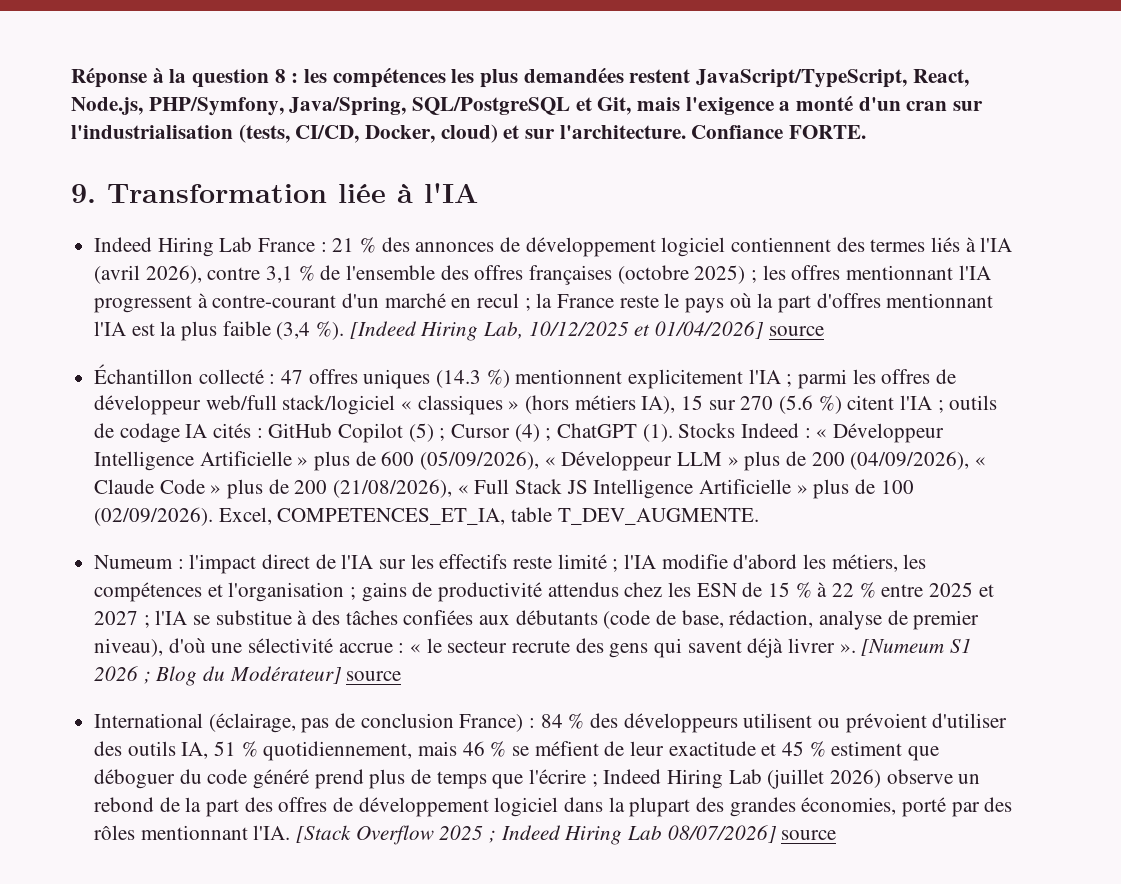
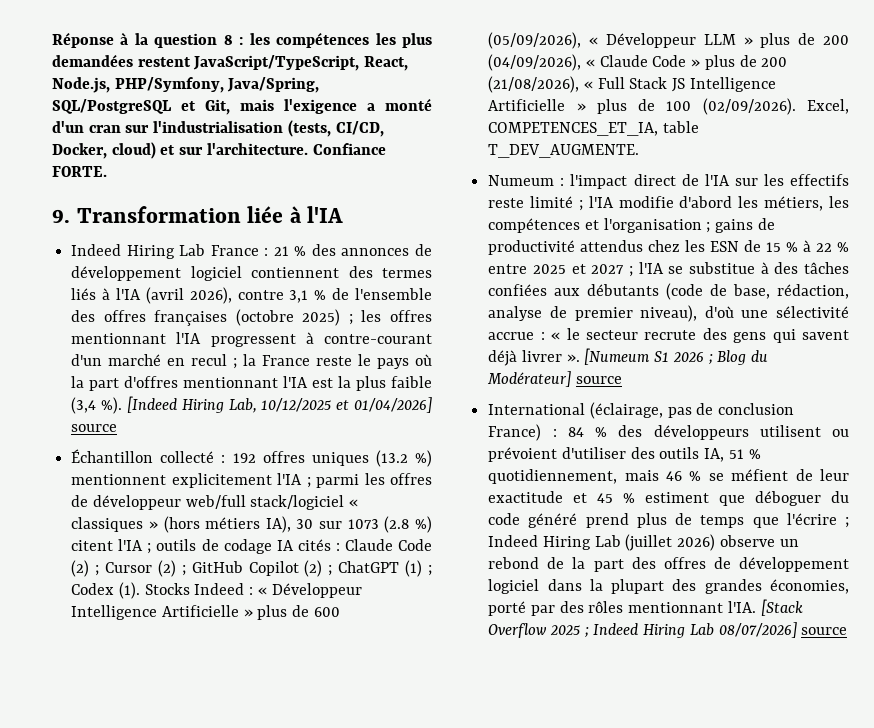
- Échantillon collecté : 47 offres uniques (14.3 %) mentionnent explicitement l'IA ; parmi les offres de développeur web/full stack/logiciel « classiques » (hors métiers IA), 15 sur 270 (5.6 %) citent l'IA ; outils de codage IA cités : GitHub Copilot (5) ; Cursor (4) ; ChatGPT (1).
+ Échantillon collecté : 192 offres uniques (13.2 %) mentionnent explicitement l'IA ; parmi les offres de développeur web/full stack/logiciel « classiques » (hors métiers IA), 30 sur 1073 (2.8 %) citent l'IA ; outils de codage IA cités : Claude Code (2) ; Cursor (2) ; GitHub Copilot (2) ; ChatGPT (1) ; Codex (1).

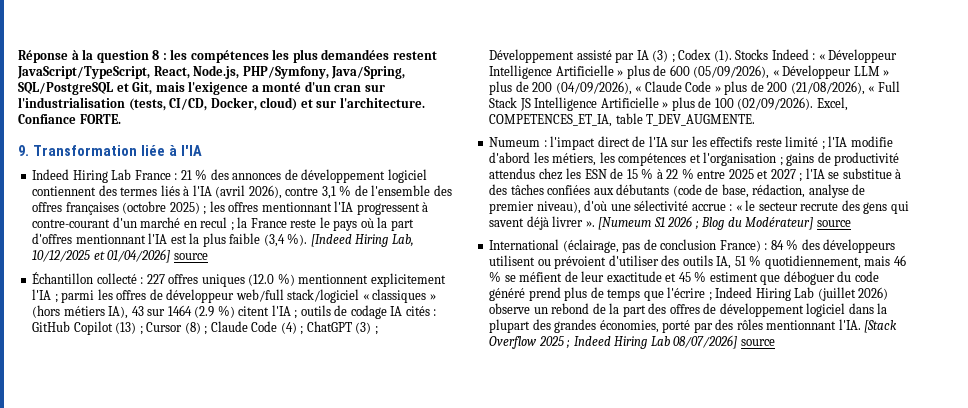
- Échantillon collecté : 192 offres uniques (13.2 %) mentionnent explicitement l'IA ; parmi les offres de développeur web/full stack/logiciel « classiques » (hors métiers IA), 30 sur 1073 (2.8 %) citent l'IA ; outils de codage IA cités : Claude Code (2) ; Cursor (2) ; GitHub Copilot (2) ; ChatGPT (1) ; Codex (1).
+ Échantillon collecté : 227 offres uniques (12.0 %) mentionnent explicitement l'IA ; parmi les offres de développeur web/full stack/logiciel « classiques » (hors métiers IA), 43 sur 1464 (2.9 %) citent l'IA ; outils de codage IA cités : GitHub Copilot (13) ; Cursor (8) ; Claude Code (4) ; ChatGPT (3) ; Développement assisté par IA (3) ; Codex (1).

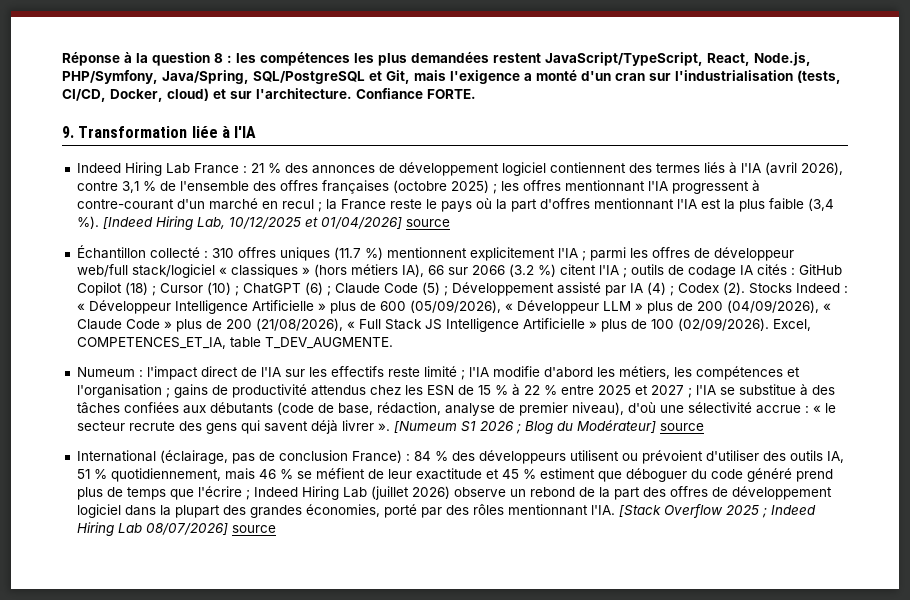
- Échantillon collecté : 227 offres uniques (12.0 %) mentionnent explicitement l'IA ; parmi les offres de développeur web/full stack/logiciel « classiques » (hors métiers IA), 43 sur 1464 (2.9 %) citent l'IA ; outils de codage IA cités : GitHub Copilot (13) ; Cursor (8) ; Claude Code (4) ; ChatGPT (3) ; Développement assisté par IA (3) ; Codex (1).
+ Échantillon collecté : 310 offres uniques (11.7 %) mentionnent explicitement l'IA ; parmi les offres de développeur web/full stack/logiciel « classiques » (hors métiers IA), 66 sur 2066 (3.2 %) citent l'IA ; outils de codage IA cités : GitHub Copilot (18) ; Cursor (10) ; ChatGPT (6) ; Claude Code (5) ; Développement assisté par IA (4) ; Codex (2).

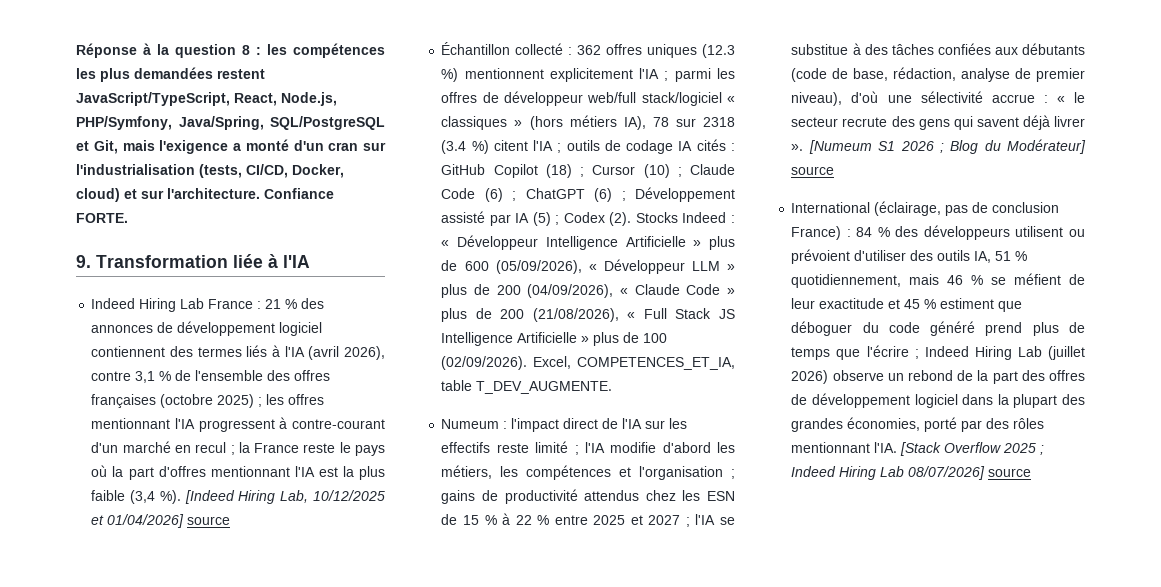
- Échantillon collecté : 310 offres uniques (11.7 %) mentionnent explicitement l'IA ; parmi les offres de développeur web/full stack/logiciel « classiques » (hors métiers IA), 66 sur 2066 (3.2 %) citent l'IA ; outils de codage IA cités : GitHub Copilot (18) ; Cursor (10) ; ChatGPT (6) ; Claude Code (5) ; Développement assisté par IA (4) ; Codex (2).
+ Échantillon collecté : 362 offres uniques (12.3 %) mentionnent explicitement l'IA ; parmi les offres de développeur web/full stack/logiciel « classiques » (hors métiers IA), 78 sur 2318 (3.4 %) citent l'IA ; outils de codage IA cités : GitHub Copilot (18) ; Cursor (10) ; Claude Code (6) ; ChatGPT (6) ; Développement assisté par IA (5) ; Codex (2).

